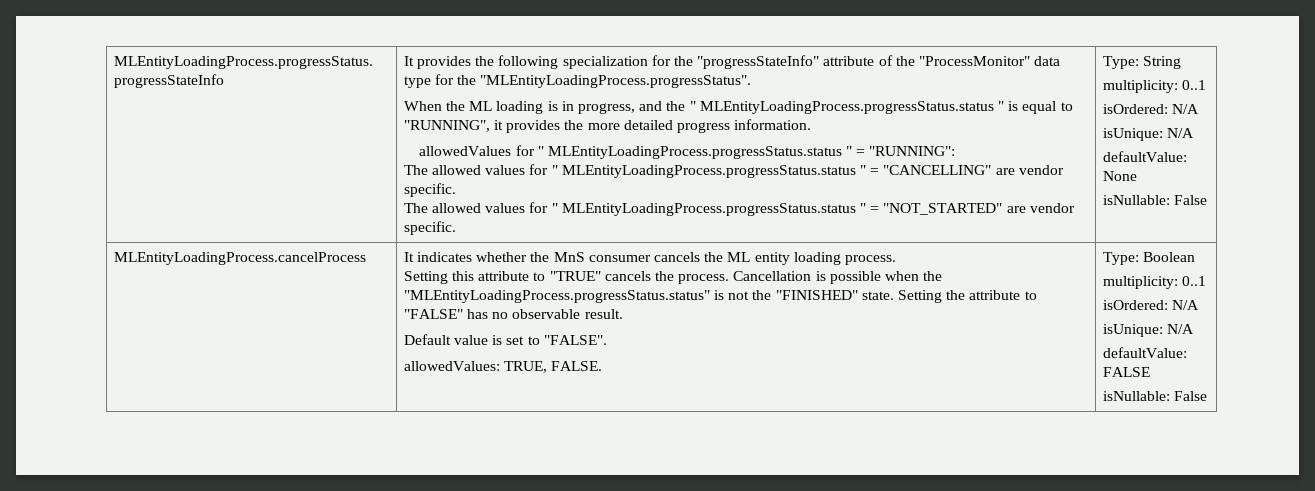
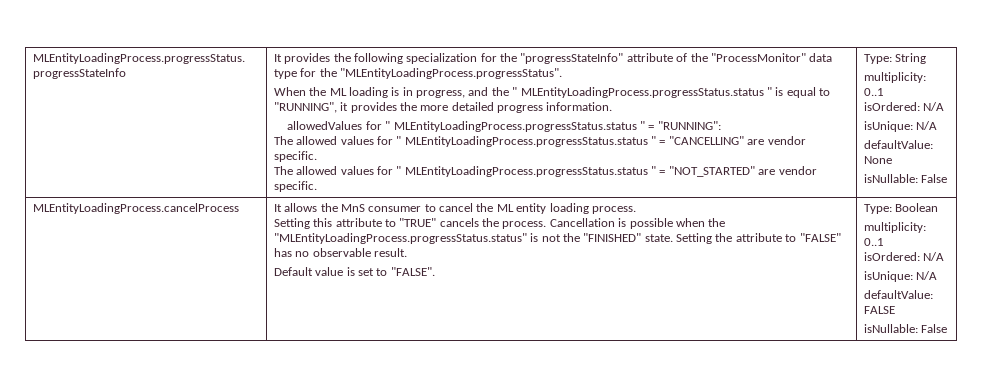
- It indicates whether the MnS consumer cancels the ML entity loading process.
+ It allows the MnS consumer to cancel the ML entity loading process.
- allowedValues: TRUE, FALSE.

